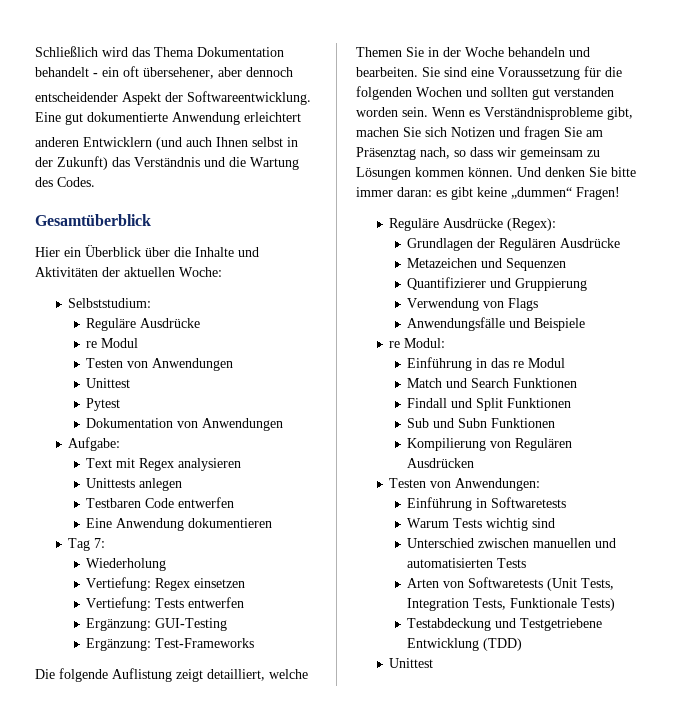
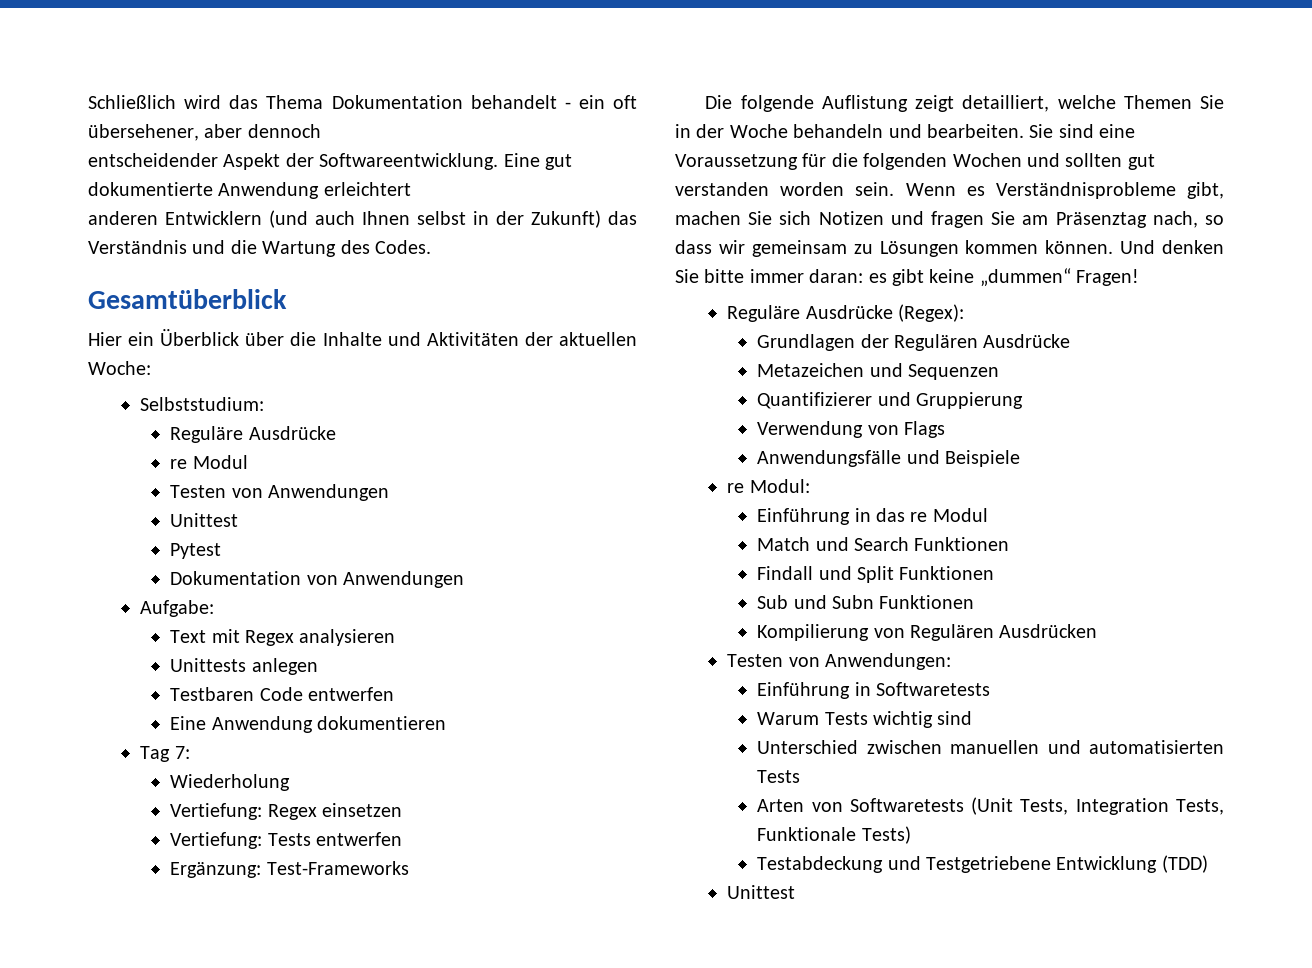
- Ergänzung: GUI-Testing

